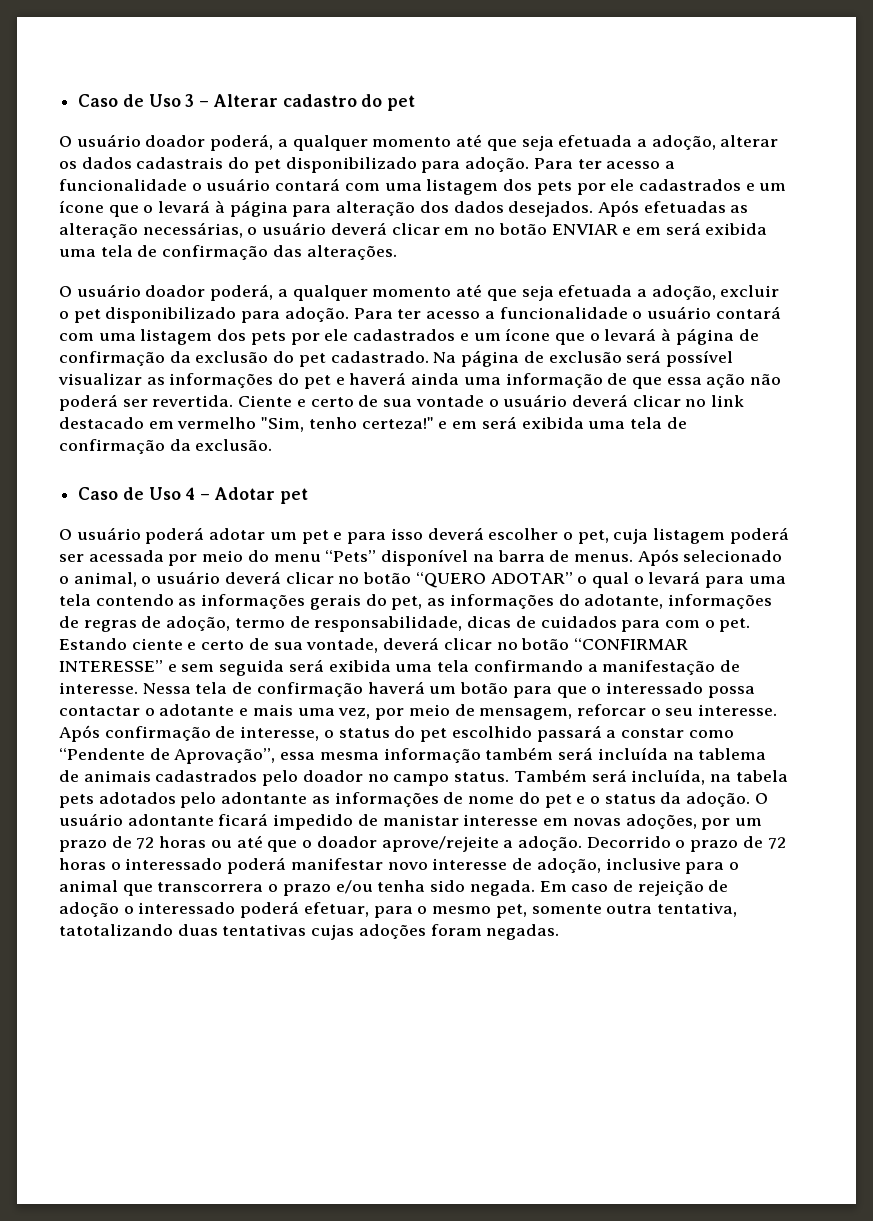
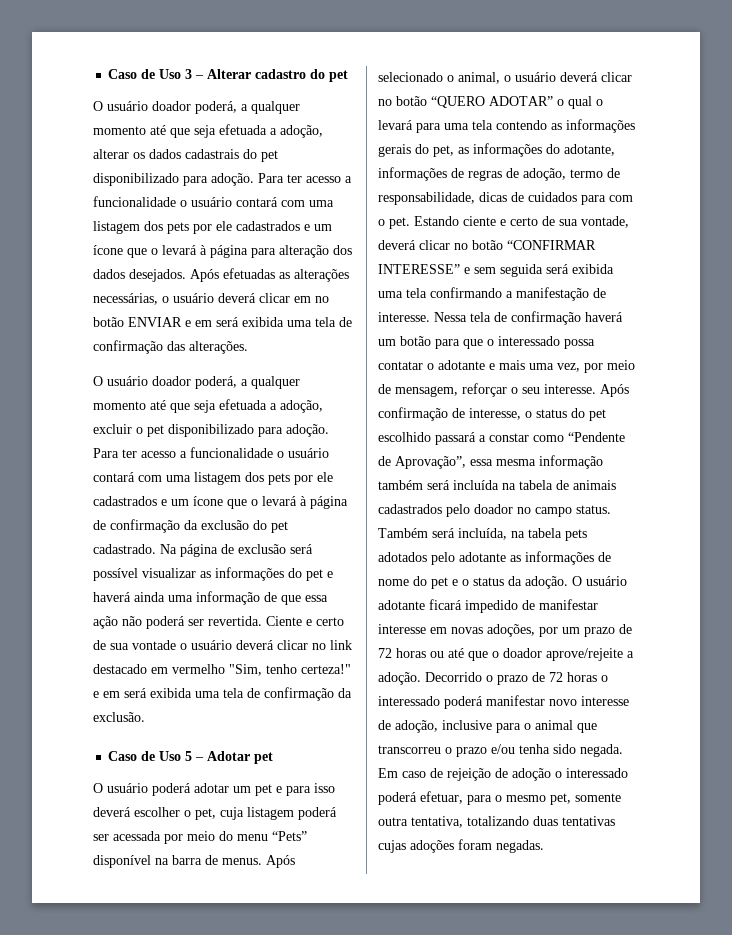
- Após efetuadas as alteração necessárias, o usuário deverá clicar em no botão ENVIAR e em será exibida uma tela de confirmação das alterações.
+ Após efetuadas as alterações necessárias, o usuário deverá clicar em no botão ENVIAR e em será exibida uma tela de confirmação das alterações.
- Caso de Uso 4 – Adotar pet
+ Caso de Uso 5 – Adotar pet
- Nessa tela de confirmação haverá um botão para que o interessado possa contactar o adotante e mais uma vez, por meio de mensagem, reforcar o seu interesse.
+ Nessa tela de confirmação haverá um botão para que o interessado possa contatar o adotante e mais uma vez, por meio de mensagem, reforçar o seu interesse.
- Após confirmação de interesse, o status do pet escolhido passará a constar como “Pendente de Aprovação”, essa mesma informação também será incluída na tablema de animais cadastrados pelo doador no campo status.
+ Após confirmação de interesse, o status do pet escolhido passará a constar como “Pendente de Aprovação”, essa mesma informação também será incluída na tabela de animais cadastrados pelo doador no campo status.
- Também será incluída, na tabela pets adotados pelo adontante as informações de nome do pet e o status da adoção.
+ Também será incluída, na tabela pets adotados pelo adotante as informações de nome do pet e o status da adoção.
- O usuário adontante ficará impedido de manistar interesse em novas adoções, por um prazo de 72 horas ou até que o doador aprove/rejeite a adoção.
+ O usuário adotante ficará impedido de manifestar interesse em novas adoções, por um prazo de 72 horas ou até que o doador aprove/rejeite a adoção.
- Decorrido o prazo de 72 horas o interessado poderá manifestar novo interesse de adoção, inclusive para o animal que transcorrera o prazo e/ou tenha sido negada.
+ Decorrido o prazo de 72 horas o interessado poderá manifestar novo interesse de adoção, inclusive para o animal que transcorreu o prazo e/ou tenha sido negada.
- Em caso de rejeição de adoção o interessado poderá efetuar, para o mesmo pet, somente outra tentativa, tatotalizando duas tentativas cujas adoções foram negadas.
+ Em caso de rejeição de adoção o interessado poderá efetuar, para o mesmo pet, somente outra tentativa, totalizando duas tentativas cujas adoções foram negadas.

